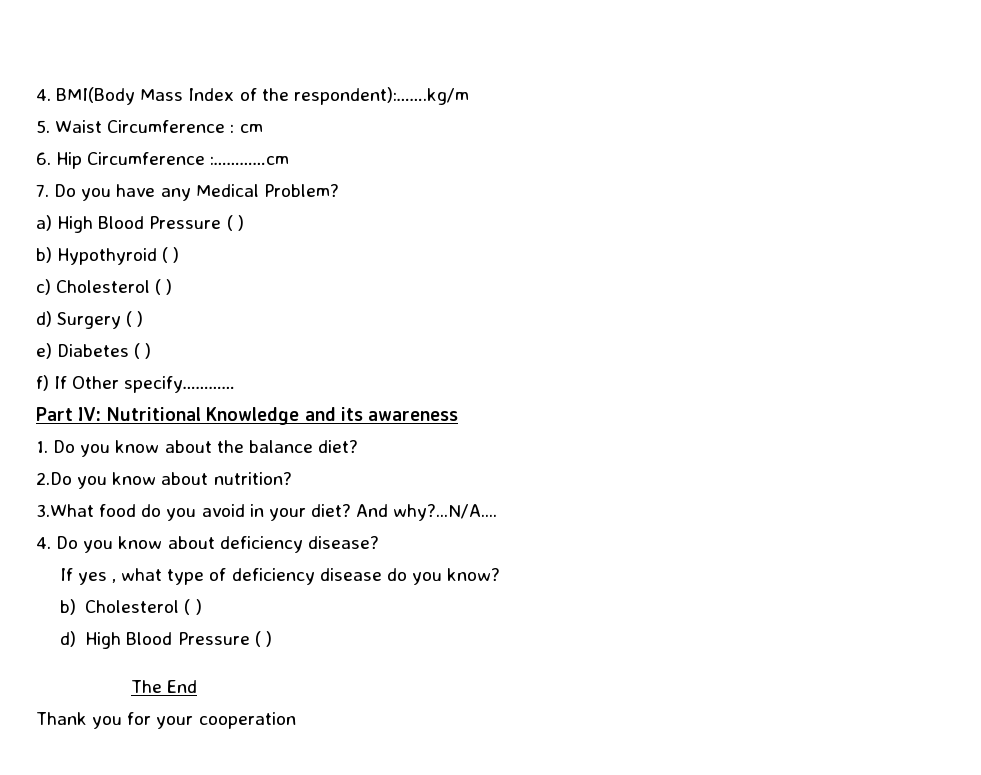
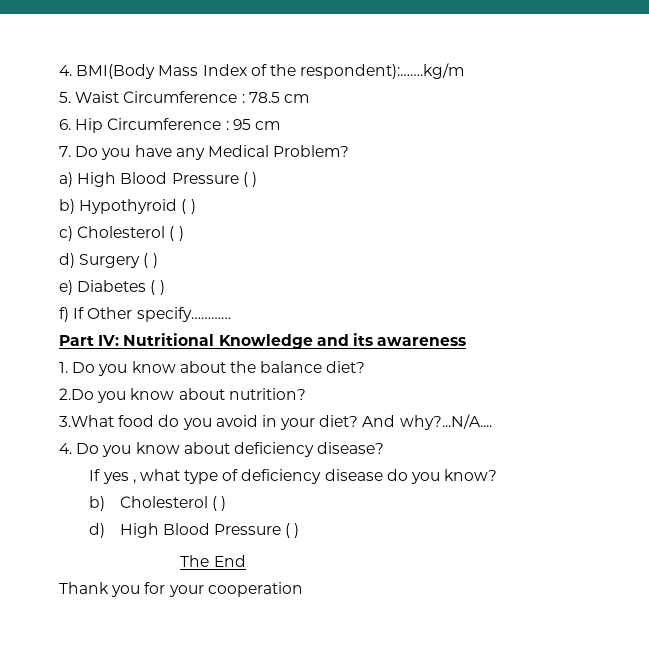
- 5. Waist Circumference : cm
+ 5. Waist Circumference : 78.5 cm
- 6. Hip Circumference :…………cm
+ 6. Hip Circumference : 95 cm

